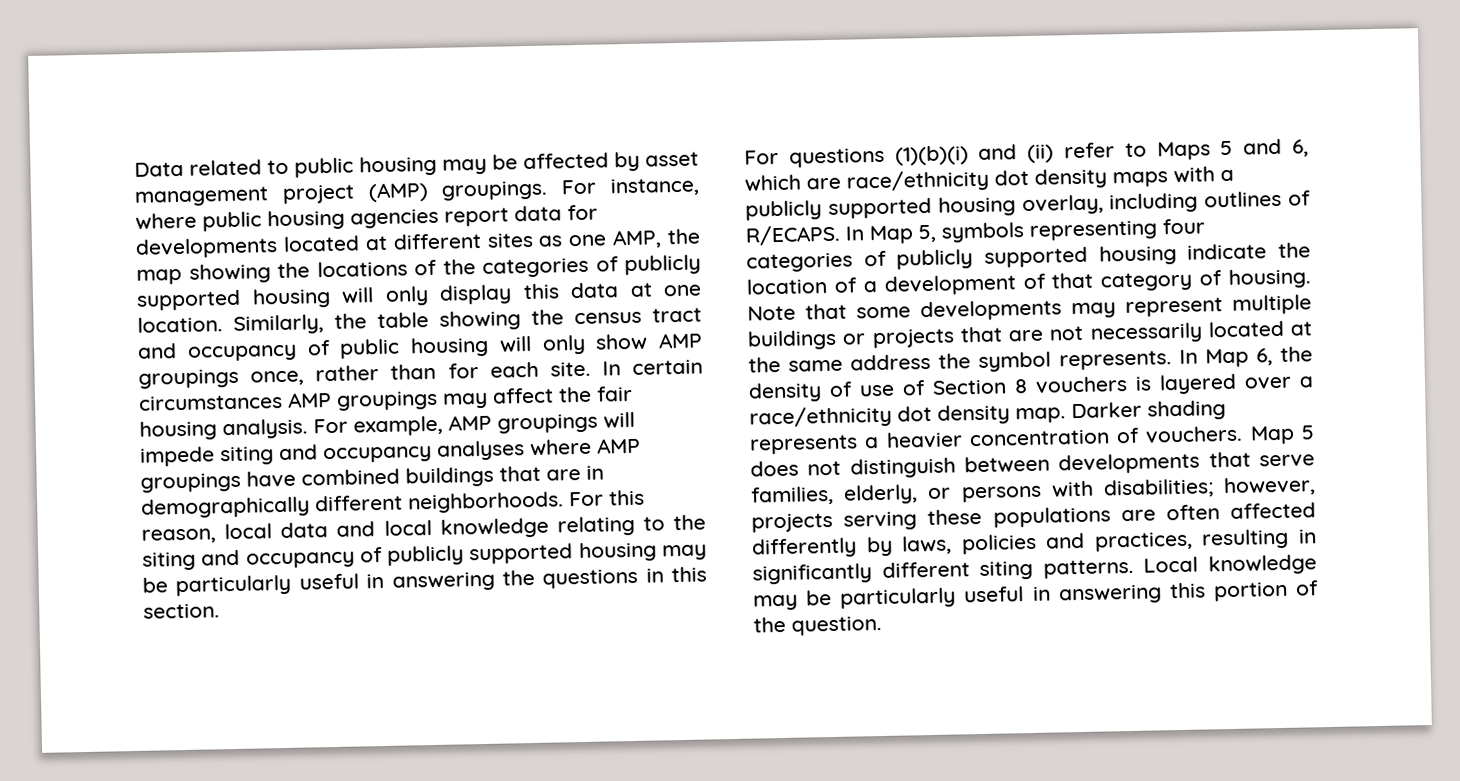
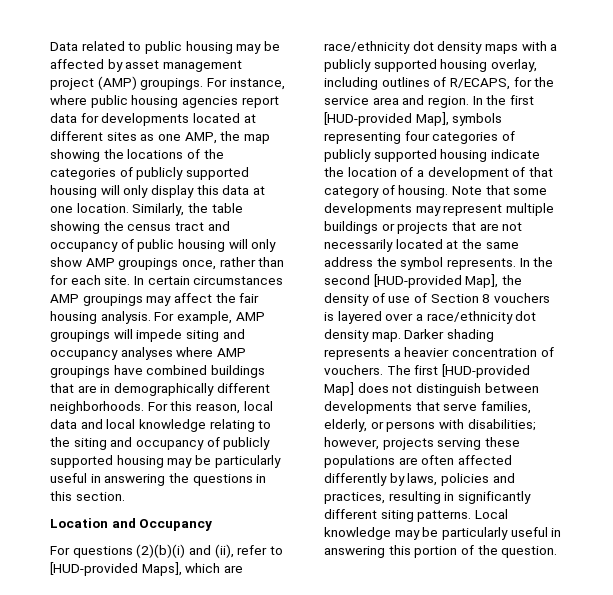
+ Location and Occupancy
- For questions (1)(b)(i) and (ii) refer to Maps 5 and 6, which are race/ethnicity dot density maps with a publicly supported housing overlay, including outlines of R/ECAPS. In Map 5, symbols representing four categories of publicly supported housing indicate the location of a development of that category of housing.
+ For questions (2)(b)(i) and (ii), refer to [HUD-provided Maps], which are race/ethnicity dot density maps with a publicly supported housing overlay, including outlines of R/ECAPS, for the service area and region. In the first [HUD-provided Map], symbols representing four categories of publicly supported housing indicate the location of a development of that category of housing.
- In Map 6, the density of use of Section 8 vouchers is layered over a race/ethnicity dot density map.
+ In the second [HUD-provided Map], the density of use of Section 8 vouchers is layered over a race/ethnicity dot density map.
- Map 5 does not distinguish between developments that serve families, elderly, or persons with disabilities; however, projects serving these populations are often affected differently by laws, policies and practices, resulting in significantly different siting patterns.
+ The first [HUD-provided Map] does not distinguish between developments that serve families, elderly, or persons with disabilities; however, projects serving these populations are often affected differently by laws, policies and practices, resulting in significantly different siting patterns.

